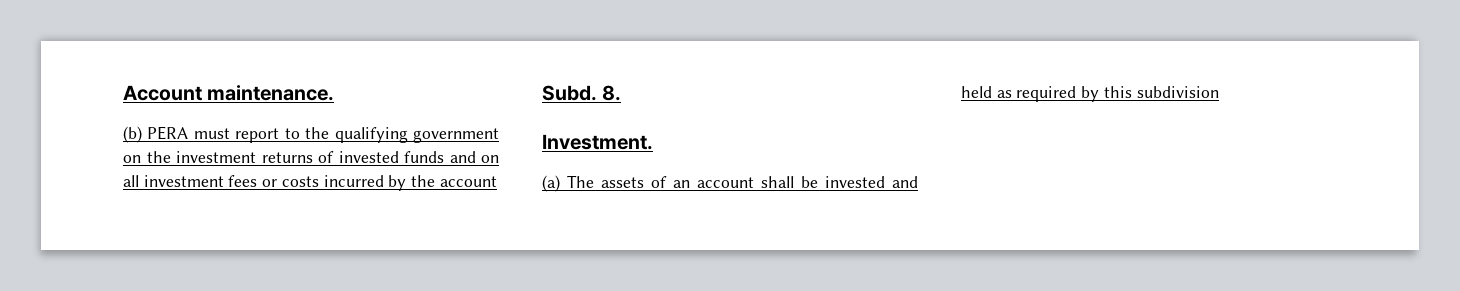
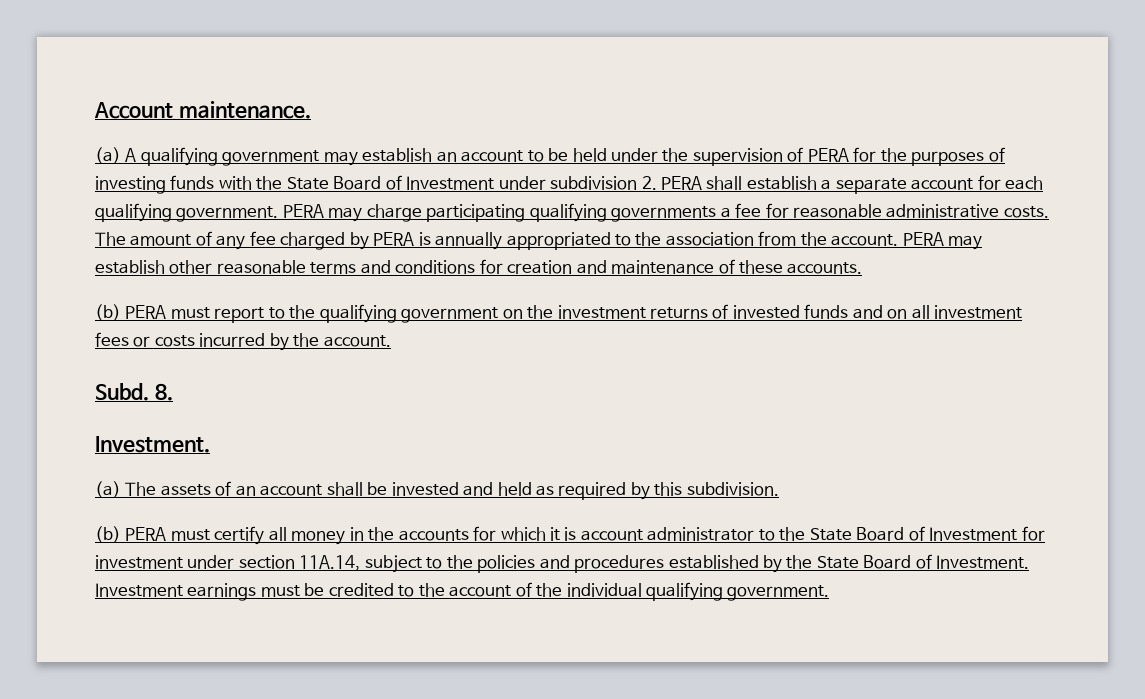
+ (a) A qualifying government may establish an account to be held under the supervision of PERA for the purposes of investing funds with the State Board of Investment under subdivision 2. PERA shall establish a separate account for each qualifying government. PERA may charge participating qualifying governments a fee for reasonable administrative costs. The amount of any fee charged by PERA is annually appropriated to the association from the account. PERA may establish other reasonable terms and conditions for creation and maintenance of these accounts.
- (b) PERA must report to the qualifying government on the investment returns of invested funds and on all investment fees or costs incurred by the account
+ (b) PERA must report to the qualifying government on the investment returns of invested funds and on all investment fees or costs incurred by the account.
- (a) The assets of an account shall be invested and held as required by this subdivision
+ (a) The assets of an account shall be invested and held as required by this subdivision.
+ (b) PERA must certify all money in the accounts for which it is account administrator to the State Board of Investment for investment under section 11A.14, subject to the policies and procedures established by the State Board of Investment. Investment earnings must be credited to the account of the individual qualifying government.

